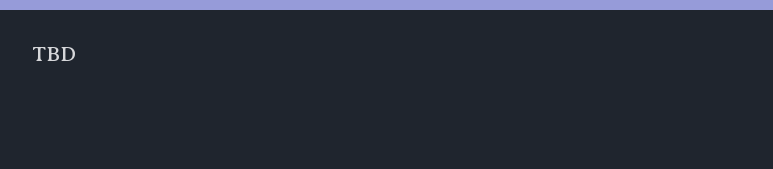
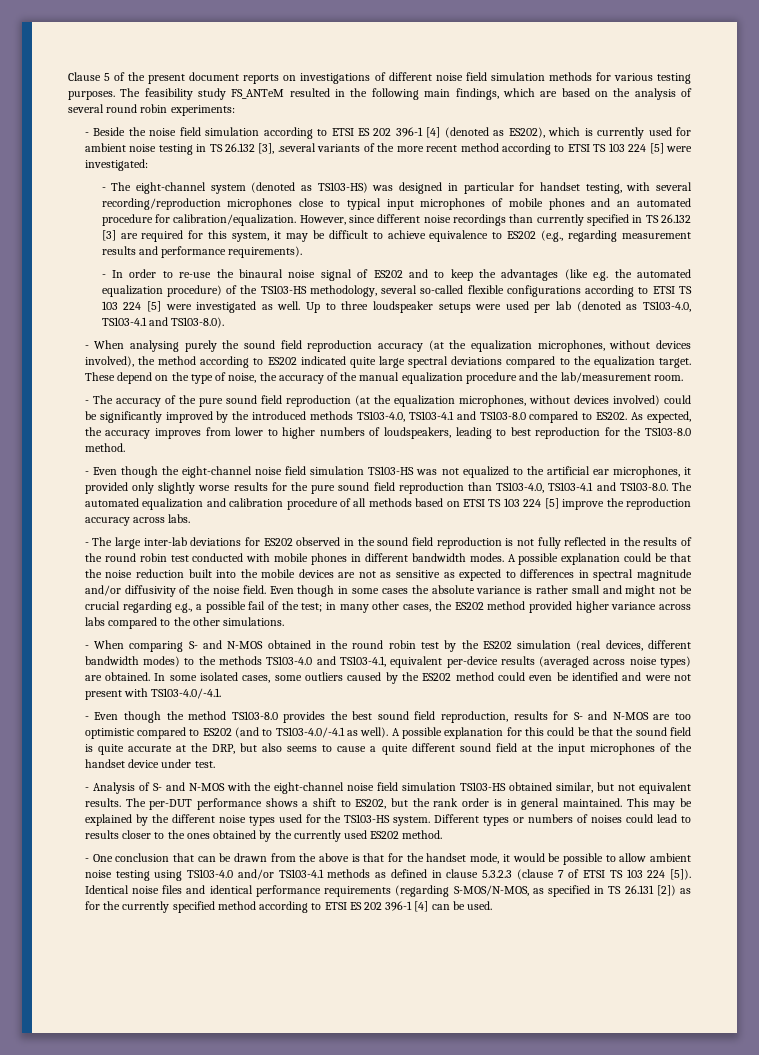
- TBD
+ Clause 5 of the present document reports on investigations of different noise field simulation methods for various testing purposes. The feasibility study FS_ANTeM resulted in the following main findings, which are based on the analysis of several round robin experiments:
+ - Beside the noise field simulation according to ETSI ES 202 396-1 [4] (denoted as ES202), which is currently used for ambient noise testing in TS 26.132 [3], .several variants of the more recent method according to ETSI TS 103 224 [5] were investigated:
+ - The eight-channel system (denoted as TS103-HS) was designed in particular for handset testing, with several recording/reproduction microphones close to typical input microphones of mobile phones and an automated procedure for calibration/equalization. However, since different noise recordings than currently specified in TS 26.132 [3] are required for this system, it may be difficult to achieve equivalence to ES202 (e.g., regarding measurement results and performance requirements).
+ - In order to re-use the binaural noise signal of ES202 and to keep the advantages (like e.g. the automated equalization procedure) of the TS103-HS methodology, several so-called flexible configurations according to ETSI TS 103 224 [5] were investigated as well. Up to three loudspeaker setups were used per lab (denoted as TS103-4.0, TS103-4.1 and TS103-8.0).
+ - When analysing purely the sound field reproduction accuracy (at the equalization microphones, without devices involved), the method according to ES202 indicated quite large spectral deviations compared to the equalization target. These depend on the type of noise, the accuracy of the manual equalization procedure and the lab/measurement room.
+ - The accuracy of the pure sound field reproduction (at the equalization microphones, without devices involved) could be significantly improved by the introduced methods TS103-4.0, TS103-4.1 and TS103-8.0 compared to ES202. As expected, the accuracy improves from lower to higher numbers of loudspeakers, leading to best reproduction for the TS103-8.0 method.
+ - Even though the eight-channel noise field simulation TS103-HS was not equalized to the artificial ear microphones, it provided only slightly worse results for the pure sound field reproduction than TS103-4.0, TS103-4.1 and TS103-8.0. The automated equalization and calibration procedure of all methods based on ETSI TS 103 224 [5] improve the reproduction accuracy across labs.
+ - The large inter-lab deviations for ES202 observed in the sound field reproduction is not fully reflected in the results of the round robin test conducted with mobile phones in different bandwidth modes. A possible explanation could be that the noise reduction built into the mobile devices are not as sensitive as expected to differences in spectral magnitude and/or diffusivity of the noise field. Even though in some cases the absolute variance is rather small and might not be crucial regarding e.g., a possible fail of the test; in many other cases, the ES202 method provided higher variance across labs compared to the other simulations.
+ - When comparing S- and N-MOS obtained in the round robin test by the ES202 simulation (real devices, different bandwidth modes) to the methods TS103-4.0 and TS103-4.1, equivalent per-device results (averaged across noise types) are obtained. In some isolated cases, some outliers caused by the ES202 method could even be identified and were not present with TS103-4.0/-4.1.
+ - Even though the method TS103-8.0 provides the best sound field reproduction, results for S- and N-MOS are too optimistic compared to ES202 (and to TS103-4.0/-4.1 as well). A possible explanation for this could be that the sound field is quite accurate at the DRP, but also seems to cause a quite different sound field at the input microphones of the handset device under test.
+ - Analysis of S- and N-MOS with the eight-channel noise field simulation TS103-HS obtained similar, but not equivalent results. The per-DUT performance shows a shift to ES202, but the rank order is in general maintained. This may be explained by the different noise types used for the TS103-HS system. Different types or numbers of noises could lead to results closer to the ones obtained by the currently used ES202 method.
+ - One conclusion that can be drawn from the above is that for the handset mode, it would be possible to allow ambient noise testing using TS103-4.0 and/or TS103-4.1 methods as defined in clause 5.3.2.3 (clause 7 of ETSI TS 103 224 [5]). Identical noise files and identical performance requirements (regarding S-MOS/N-MOS, as specified in TS 26.131 [2]) as for the currently specified method according to ETSI ES 202 396-1 [4] can be used.

